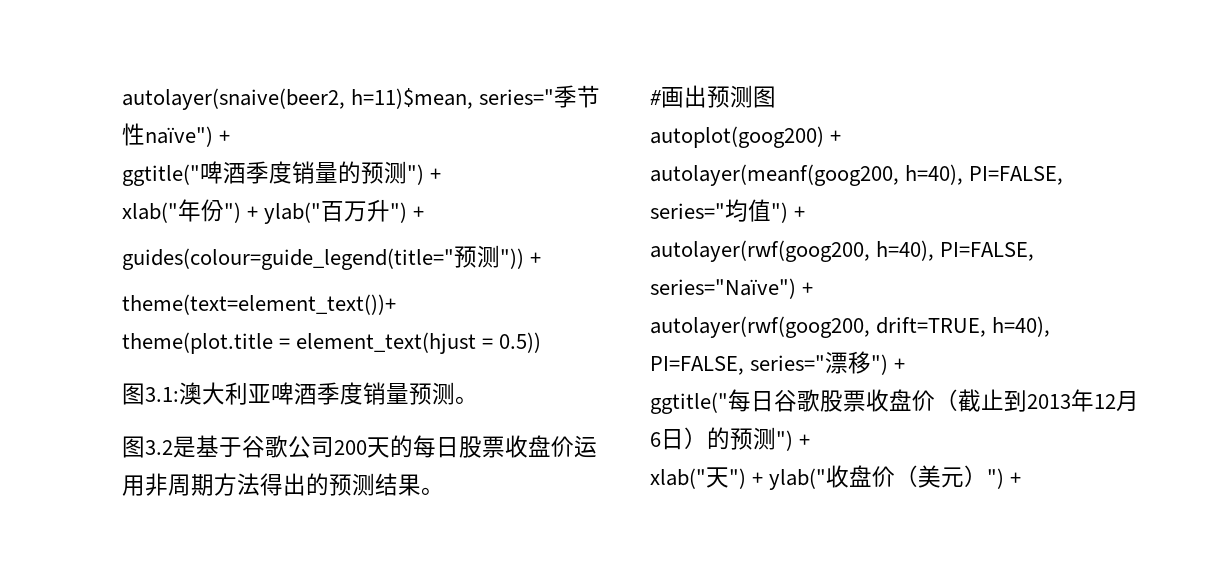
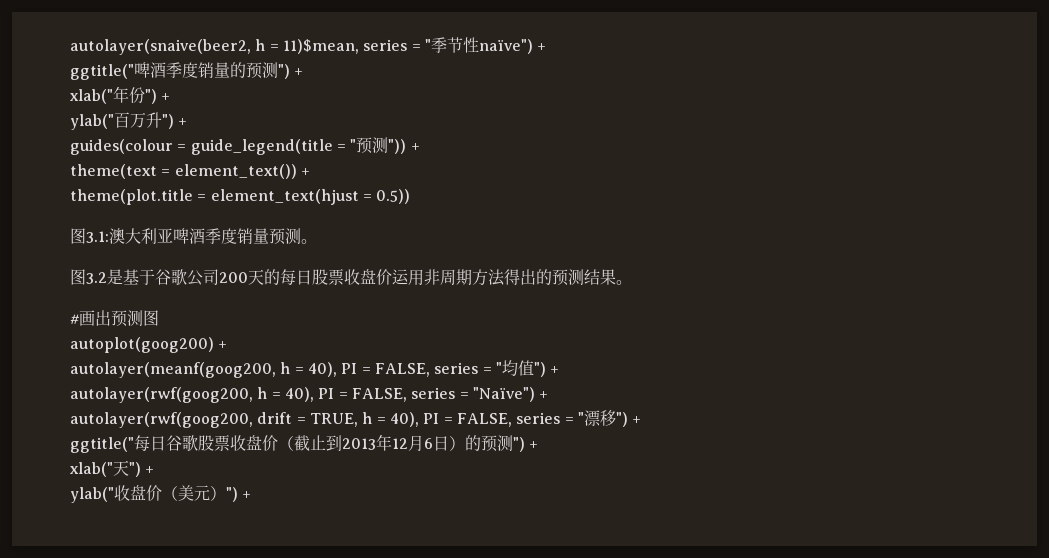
- autolayer(snaive(beer2, h=11)$mean, series="季节性naïve") +
+ autolayer(snaive(beer2, h = 11)$mean, series = "季节性naïve") +
- xlab("年份") + ylab("百万升") +
+ xlab("年份") +
+ ylab("百万升") +
- guides(colour=guide_legend(title="预测")) +
+ guides(colour = guide_legend(title = "预测")) +
- theme(text=element_text())+
+ theme(text = element_text()) +
- autolayer(meanf(goog200, h=40), PI=FALSE, series="均值") +
- autolayer(rwf(goog200, h=40), PI=FALSE, series="Naïve") +
- autolayer(rwf(goog200, drift=TRUE, h=40), PI=FALSE, series="漂移") +
+ autolayer(meanf(goog200, h = 40), PI = FALSE, series = "均值") +
+ autolayer(rwf(goog200, h = 40), PI = FALSE, series = "Naïve") +
+ autolayer(rwf(goog200, drift = TRUE, h = 40), PI = FALSE, series = "漂移") +
- xlab("天") + ylab("收盘价（美元）") +
+ xlab("天") +
+ ylab("收盘价（美元）") +

